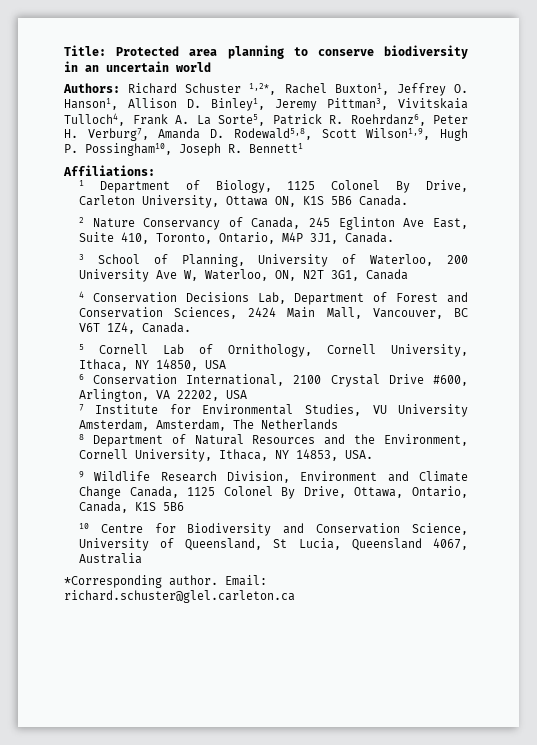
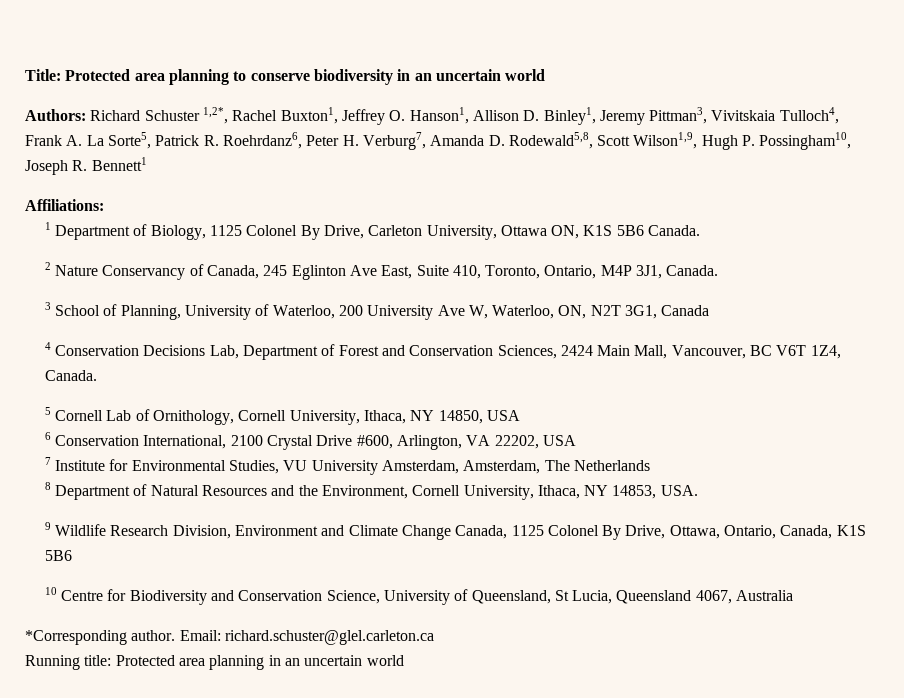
+ Running title: Protected area planning in an uncertain world

